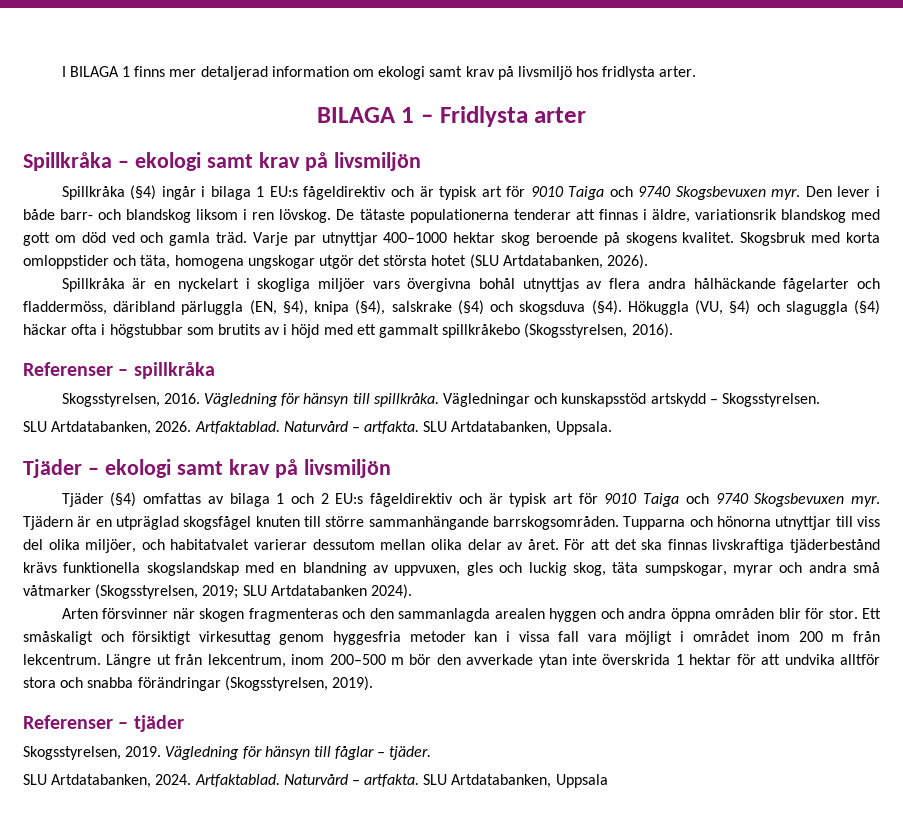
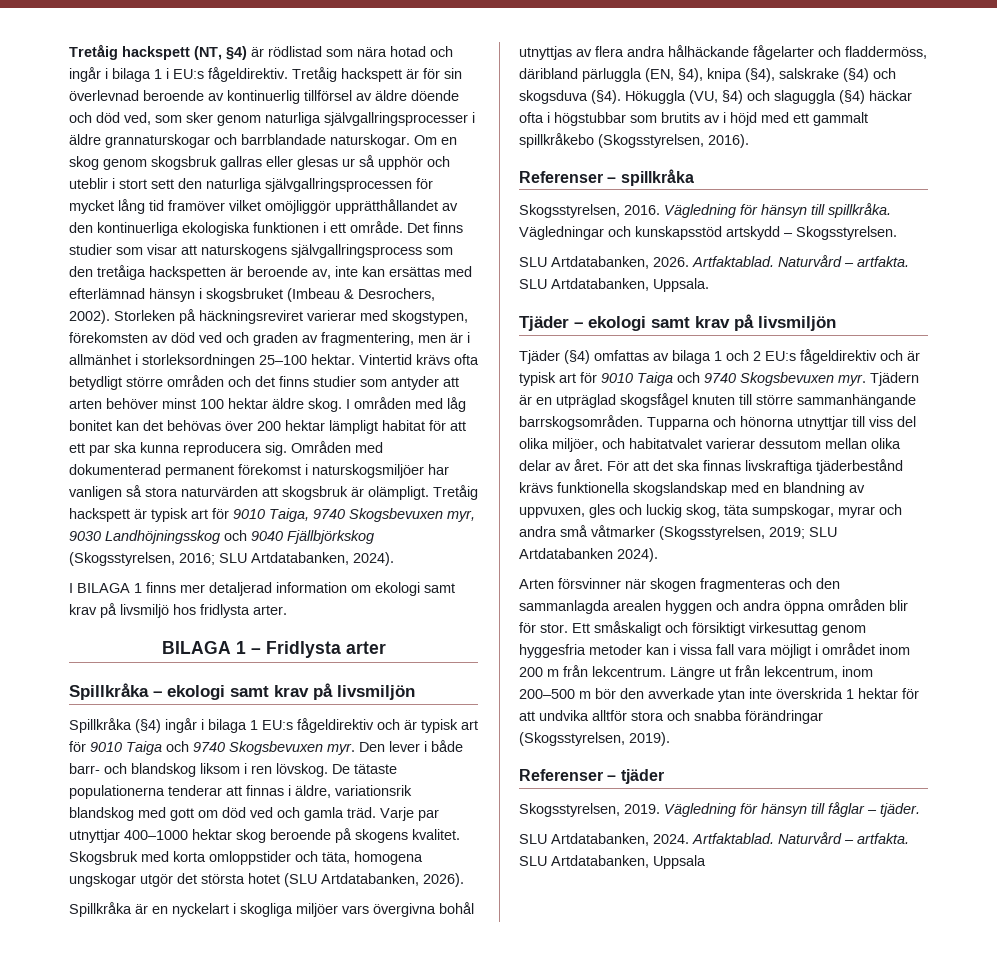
+ Tretåig hackspett (NT, §4) är rödlistad som nära hotad och ingår i bilaga 1 i EU:s fågeldirektiv. Tretåig hackspett är för sin överlevnad beroende av kontinuerlig tillförsel av äldre döende och död ved, som sker genom naturliga självgallringsprocesser i äldre grannaturskogar och barrblandade naturskogar. Om en skog genom skogsbruk gallras eller glesas ur så upphör och uteblir i stort sett den naturliga självgallringsprocessen för mycket lång tid framöver vilket omöjliggör upprätthållandet av den kontinuerliga ekologiska funktionen i ett område. Det finns studier som visar att naturskogens självgallringsprocess som den tretåiga hackspetten är beroende av, inte kan ersättas med efterlämnad hänsyn i skogsbruket (Imbeau & Desrochers, 2002). Storleken på häckningsreviret varierar med skogstypen, förekomsten av död ved och graden av fragmentering, men är i allmänhet i storleksordningen 25–100 hektar. Vintertid krävs ofta betydligt större områden och det finns studier som antyder att arten behöver minst 100 hektar äldre skog. I områden med låg bonitet kan det behövas över 200 hektar lämpligt habitat för att ett par ska kunna reproducera sig. Områden med dokumenterad permanent förekomst i naturskogsmiljöer har vanligen så stora naturvärden att skogsbruk är olämpligt. Tretåig hackspett är typisk art för 9010 Taiga, 9740 Skogsbevuxen myr, 9030 Landhöjningsskog och 9040 Fjällbjörkskog (Skogsstyrelsen, 2016; SLU Artdatabanken, 2024).

